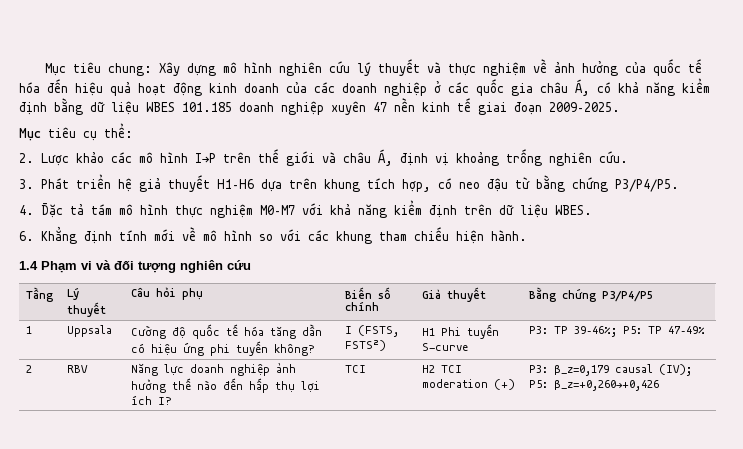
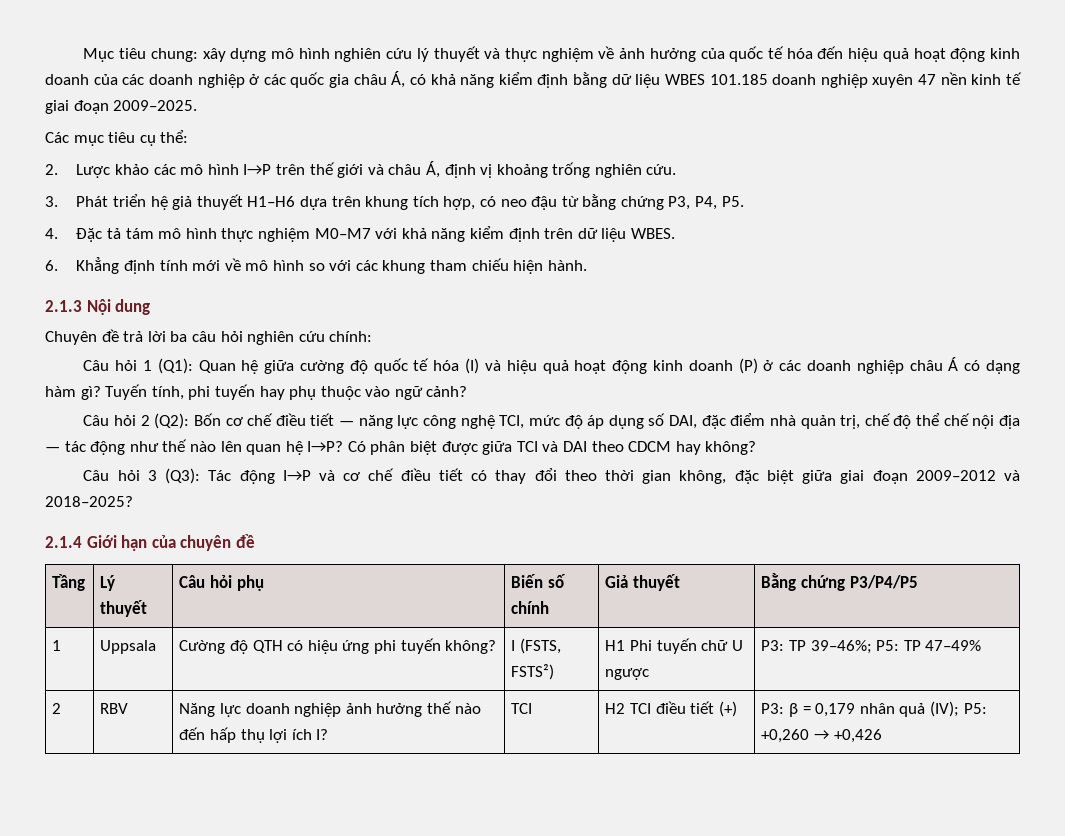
- Mục tiêu chung: Xây dựng mô hình nghiên cứu lý thuyết và thực nghiệm về ảnh hưởng của quốc tế hóa đến hiệu quả hoạt động kinh doanh của các doanh nghiệp ở các quốc gia châu Á, có khả năng kiểm định bằng dữ liệu WBES 101.185 doanh nghiệp xuyên 47 nền kinh tế giai đoạn 2009–2025.
+ Mục tiêu chung: xây dựng mô hình nghiên cứu lý thuyết và thực nghiệm về ảnh hưởng của quốc tế hóa đến hiệu quả hoạt động kinh doanh của các doanh nghiệp ở các quốc gia châu Á, có khả năng kiểm định bằng dữ liệu WBES 101.185 doanh nghiệp xuyên 47 nền kinh tế giai đoạn 2009–2025.
- Mục tiêu cụ thể:
+ Các mục tiêu cụ thể:
- 3. Phát triển hệ giả thuyết H1–H6 dựa trên khung tích hợp, có neo đậu từ bằng chứng P3/P4/P5.
+ 3. Phát triển hệ giả thuyết H1–H6 dựa trên khung tích hợp, có neo đậu từ bằng chứng P3, P4, P5.
- 1.4 Phạm vi và đối tượng nghiên cứu
+ 2.1.3 Nội dung
+ Chuyên đề trả lời ba câu hỏi nghiên cứu chính:
+ Câu hỏi 1 (Q1): Quan hệ giữa cường độ quốc tế hóa (I) và hiệu quả hoạt động kinh doanh (P) ở các doanh nghiệp châu Á có dạng hàm gì? Tuyến tính, phi tuyến hay phụ thuộc vào ngữ cảnh?
+ Câu hỏi 2 (Q2): Bốn cơ chế điều tiết — năng lực công nghệ TCI, mức độ áp dụng số DAI, đặc điểm nhà quản trị, chế độ thể chế nội địa — tác động như thế nào lên quan hệ I→P? Có phân biệt được giữa TCI và DAI theo CDCM hay không?
+ Câu hỏi 3 (Q3): Tác động I→P và cơ chế điều tiết có thay đổi theo thời gian không, đặc biệt giữa giai đoạn 2009–2012 và 2018–2025?
+ 2.1.4 Giới hạn của chuyên đề
- 1 | Uppsala | Cường độ quốc tế hóa tăng dần có hiệu ứng phi tuyến không? | I (FSTS, FSTS²) | H1 Phi tuyến S-curve | P3: TP 39–46%; P5: TP 47–49%
+ 1 | Uppsala | Cường độ QTH có hiệu ứng phi tuyến không? | I (FSTS, FSTS²) | H1 Phi tuyến chữ U ngược | P3: TP 39–46%; P5: TP 47–49%
- 2 | RBV | Năng lực doanh nghiệp ảnh hưởng thế nào đến hấp thụ lợi ích I? | TCI | H2 TCI moderation (+) | P3: β_z=0,179 causal (IV); P5: β_z=+0,260→+0,426
+ 2 | RBV | Năng lực doanh nghiệp ảnh hưởng thế nào đến hấp thụ lợi ích I? | TCI | H2 TCI điều tiết (+) | P3: β = 0,179 nhân quả (IV); P5: +0,260 → +0,426

